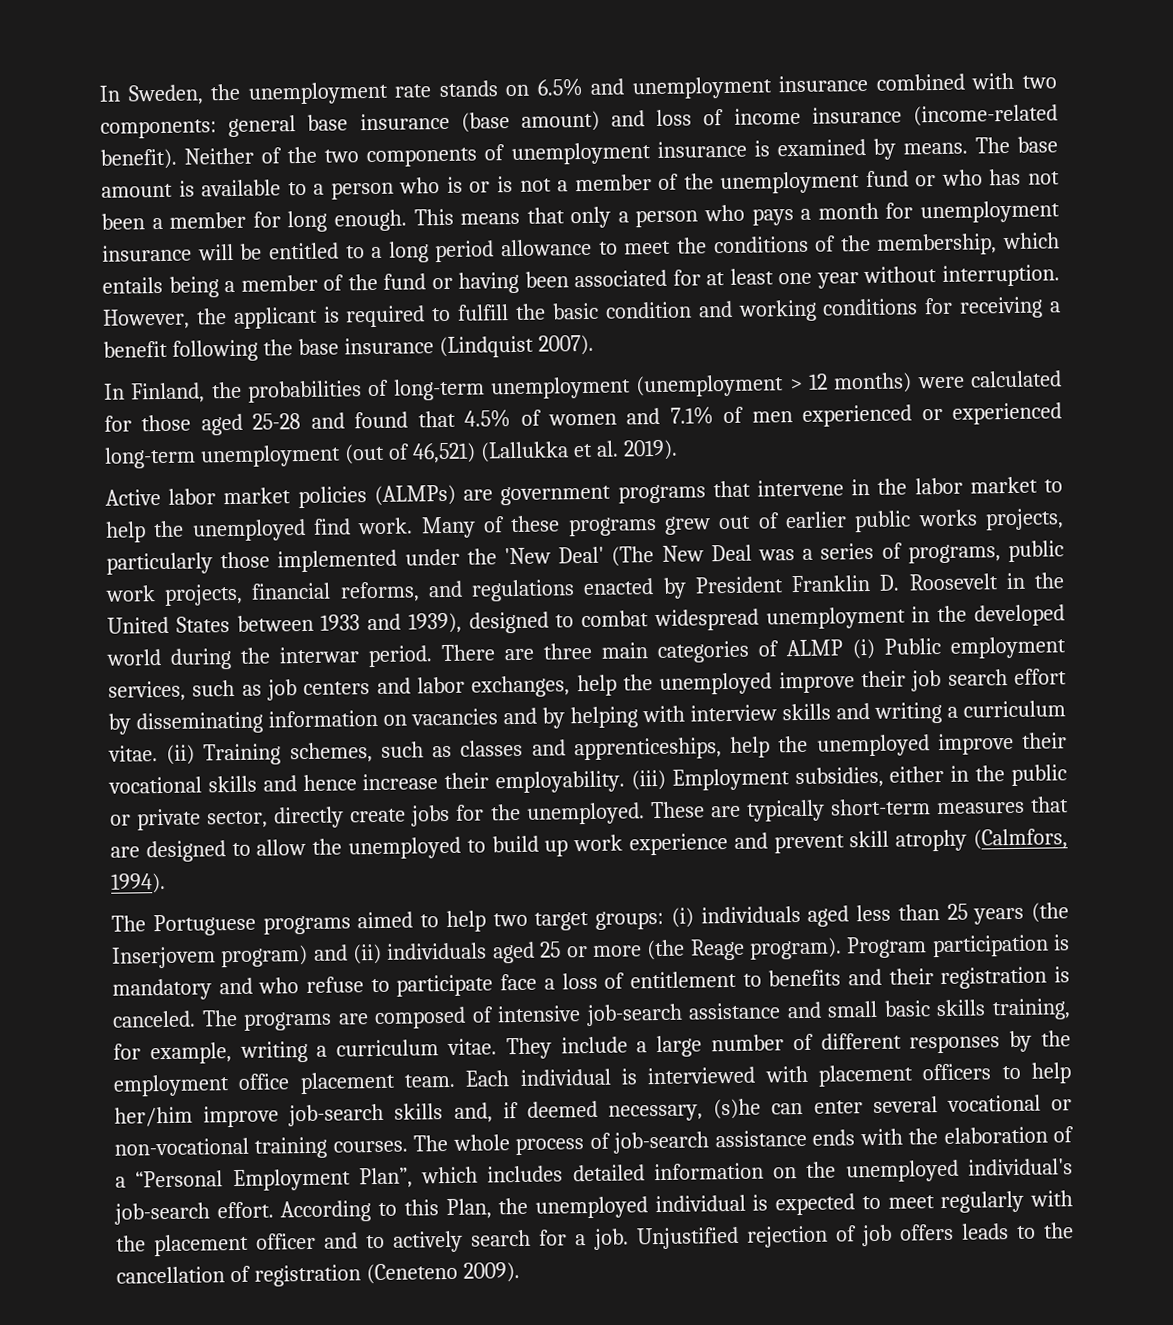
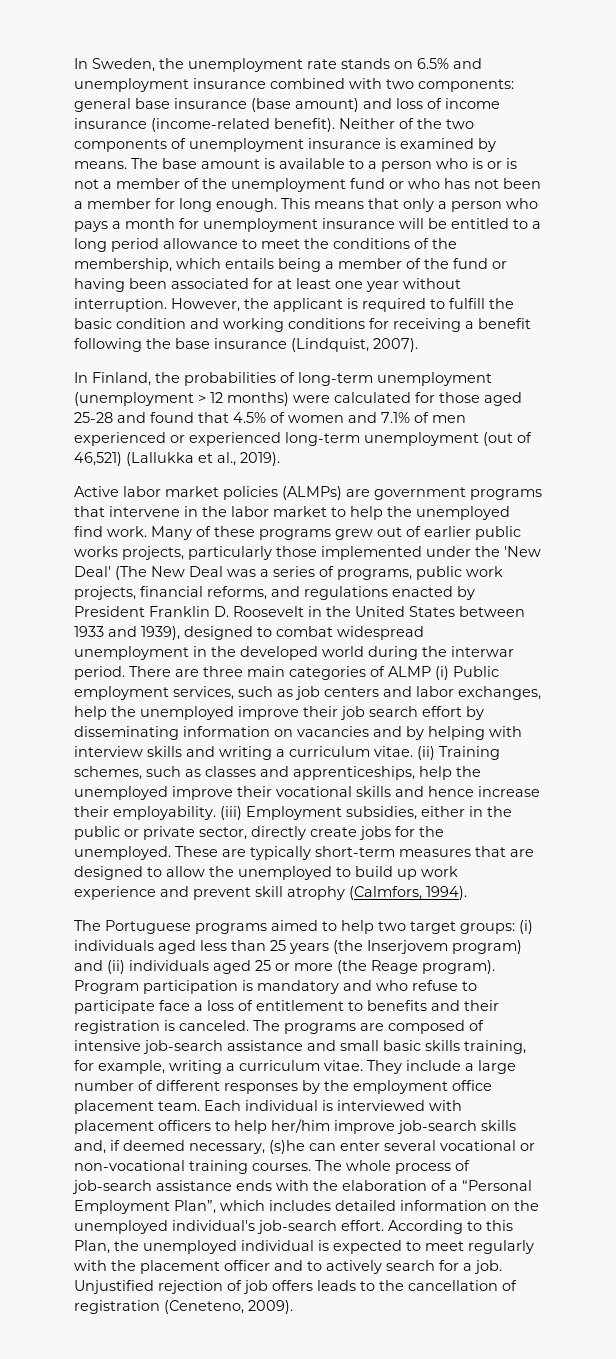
- However, the applicant is required to fulfill the basic condition and working conditions for receiving a benefit following the base insurance (Lindquist 2007).
+ However, the applicant is required to fulfill the basic condition and working conditions for receiving a benefit following the base insurance (Lindquist, 2007).
- In Finland, the probabilities of long-term unemployment (unemployment > 12 months) were calculated for those aged 25-28 and found that 4.5% of women and 7.1% of men experienced or experienced long-term unemployment (out of 46,521) (Lallukka et al. 2019).
+ In Finland, the probabilities of long-term unemployment (unemployment > 12 months) were calculated for those aged 25-28 and found that 4.5% of women and 7.1% of men experienced or experienced long-term unemployment (out of 46,521) (Lallukka et al., 2019).
- Unjustified rejection of job offers leads to the cancellation of registration (Ceneteno 2009).
+ Unjustified rejection of job offers leads to the cancellation of registration (Ceneteno, 2009).

